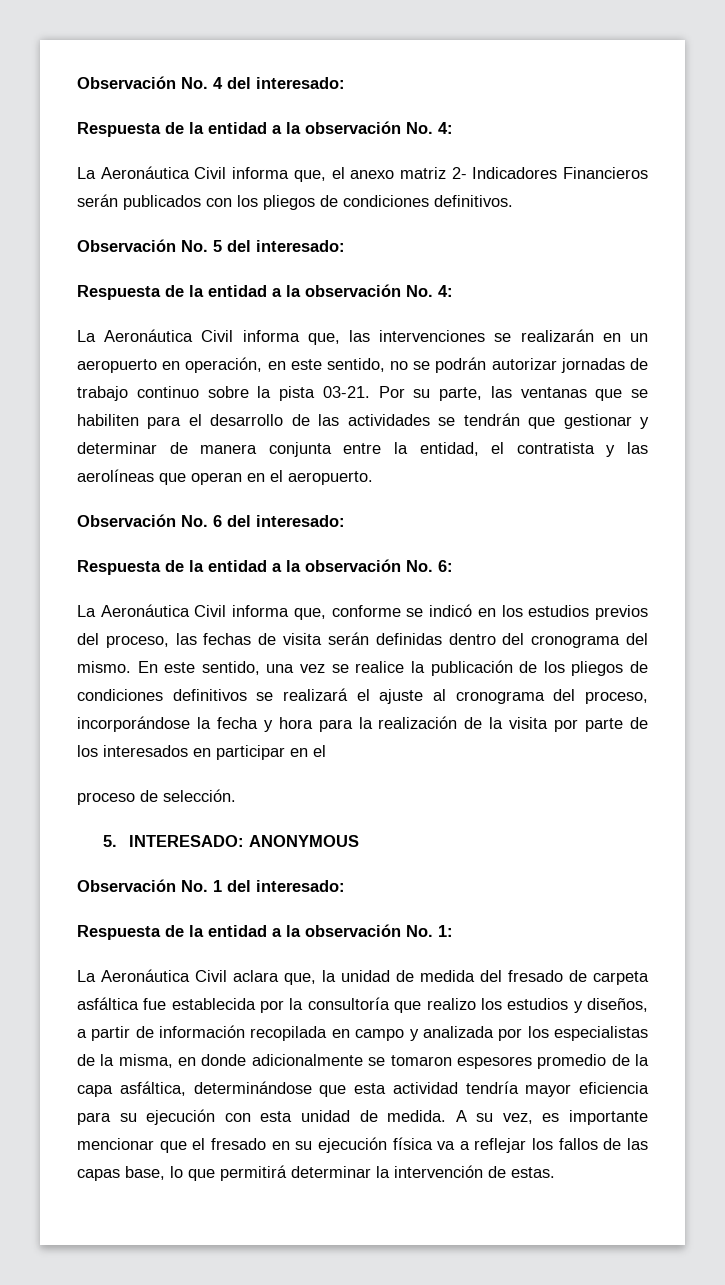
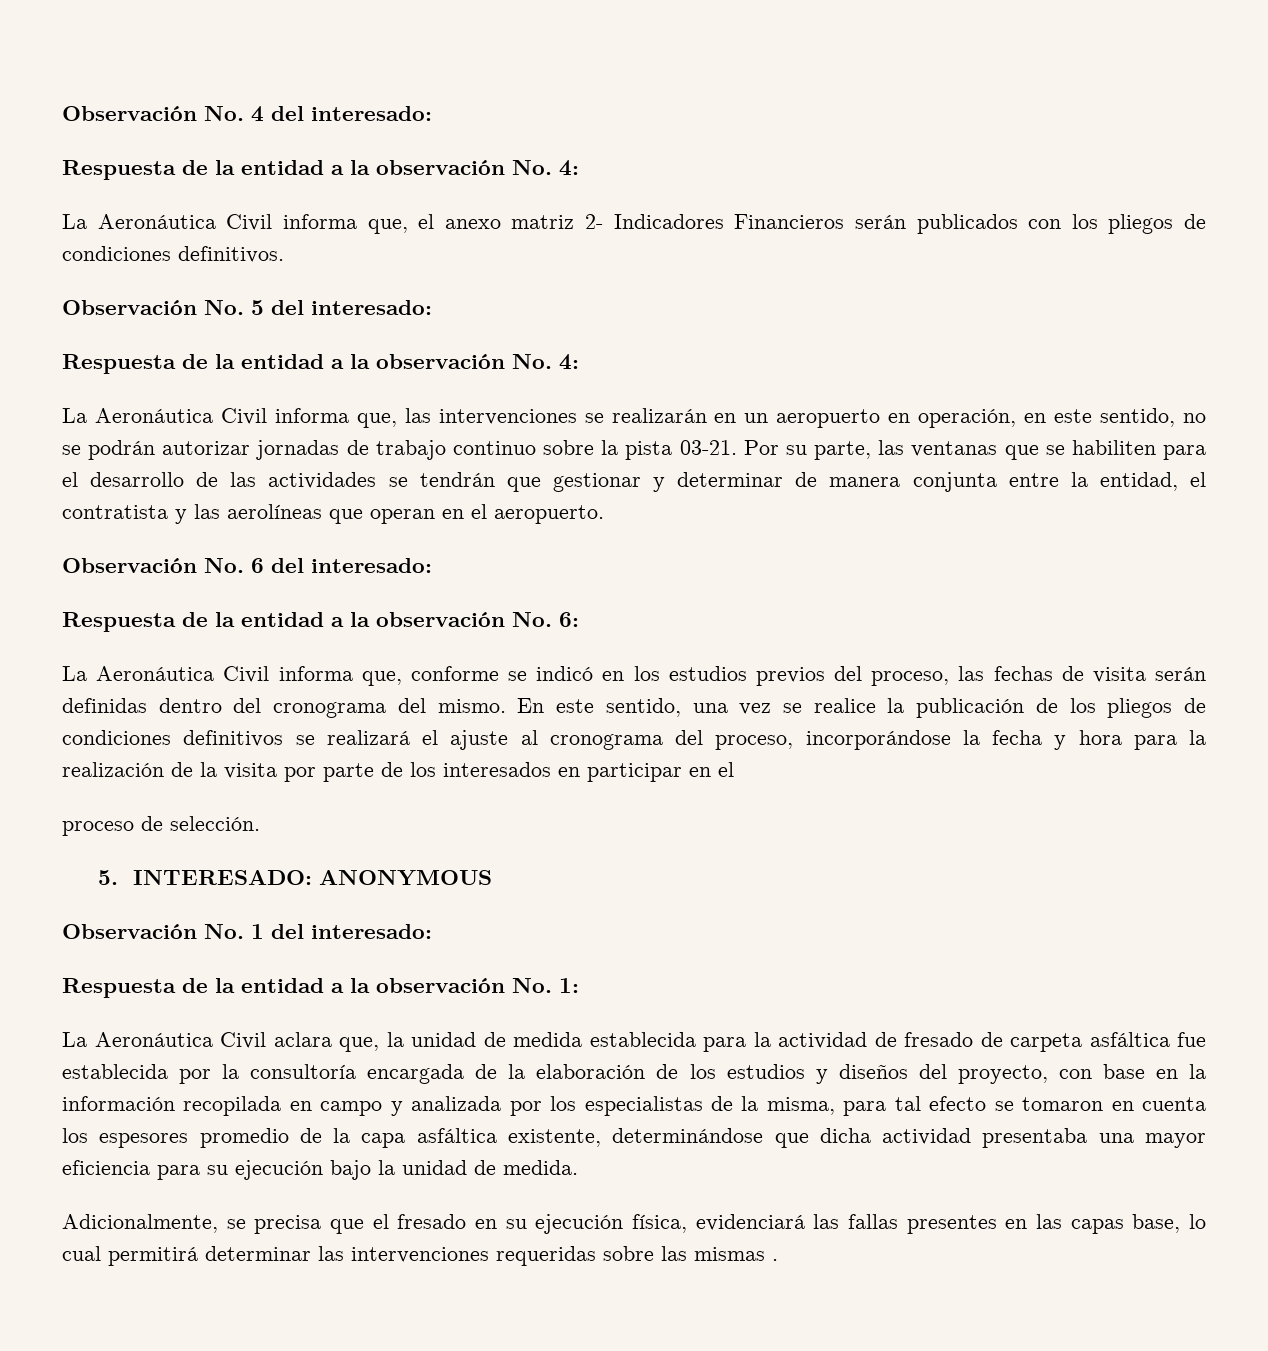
- La Aeronáutica Civil aclara que, la unidad de medida del fresado de carpeta asfáltica fue establecida por la consultoría que realizo los estudios y diseños, a partir de información recopilada en campo y analizada por los especialistas de la misma, en donde adicionalmente se tomaron espesores promedio de la capa asfáltica, determinándose que esta actividad tendría mayor eficiencia para su ejecución con esta unidad de medida. A su vez, es importante mencionar que el fresado en su ejecución física va a reflejar los fallos de las capas base, lo que permitirá determinar la intervención de estas.
+ La Aeronáutica Civil aclara que, la unidad de medida establecida para la actividad de fresado de carpeta asfáltica fue establecida por la consultoría encargada de la elaboración de los estudios y diseños del proyecto, con base en la información recopilada en campo y analizada por los especialistas de la misma, para tal efecto se tomaron en cuenta los espesores promedio de la capa asfáltica existente, determinándose que dicha actividad presentaba una mayor eficiencia para su ejecución bajo la unidad de medida.
+ Adicionalmente, se precisa que el fresado en su ejecución física, evidenciará las fallas presentes en las capas base, lo cual permitirá determinar las intervenciones requeridas sobre las mismas .

